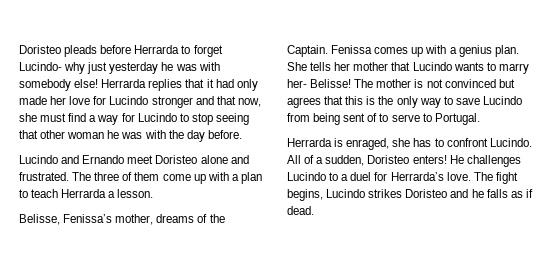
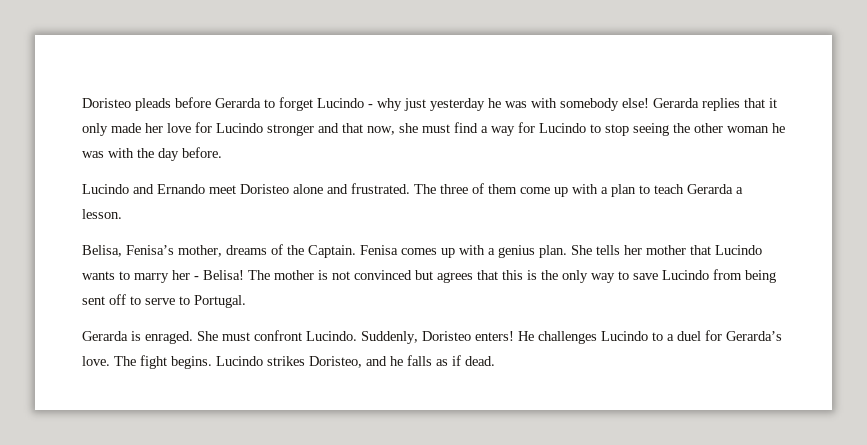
- Doristeo pleads before Herrarda to forget Lucindo- why just yesterday he was with somebody else!
+ Doristeo pleads before Gerarda to forget Lucindo - why just yesterday he was with somebody else!
- Herrarda replies that it had only made her love for Lucindo stronger and that now, she must find a way for Lucindo to stop seeing that other woman he was with the day before.
+ Gerarda replies that it only made her love for Lucindo stronger and that now, she must find a way for Lucindo to stop seeing the other woman he was with the day before.
- The three of them come up with a plan to teach Herrarda a lesson.
+ The three of them come up with a plan to teach Gerarda a lesson.
- Belisse, Fenissa’s mother, dreams of the Captain.
+ Belisa, Fenisa’s mother, dreams of the Captain.
- Fenissa comes up with a genius plan.
+ Fenisa comes up with a genius plan.
- She tells her mother that Lucindo wants to marry her- Belisse!
+ She tells her mother that Lucindo wants to marry her - Belisa!
- The mother is not convinced but agrees that this is the only way to save Lucindo from being sent of to serve to Portugal.
+ The mother is not convinced but agrees that this is the only way to save Lucindo from being sent off to serve to Portugal.
- Herrarda is enraged, she has to confront Lucindo. All of a sudden, Doristeo enters!
+ Gerarda is enraged. She must confront Lucindo. Suddenly, Doristeo enters!
- He challenges Lucindo to a duel for Herrarda’s love.
+ He challenges Lucindo to a duel for Gerarda’s love.
- The fight begins, Lucindo strikes Doristeo and he falls as if dead.
+ The fight begins. Lucindo strikes Doristeo, and he falls as if dead.

